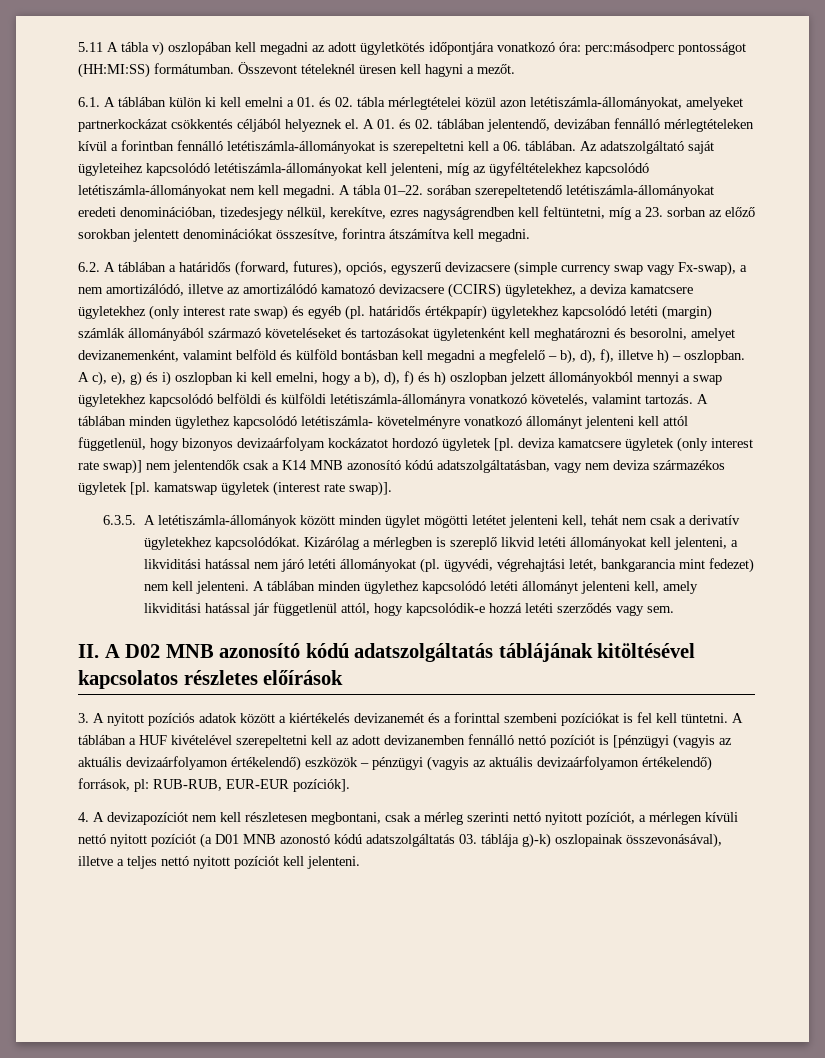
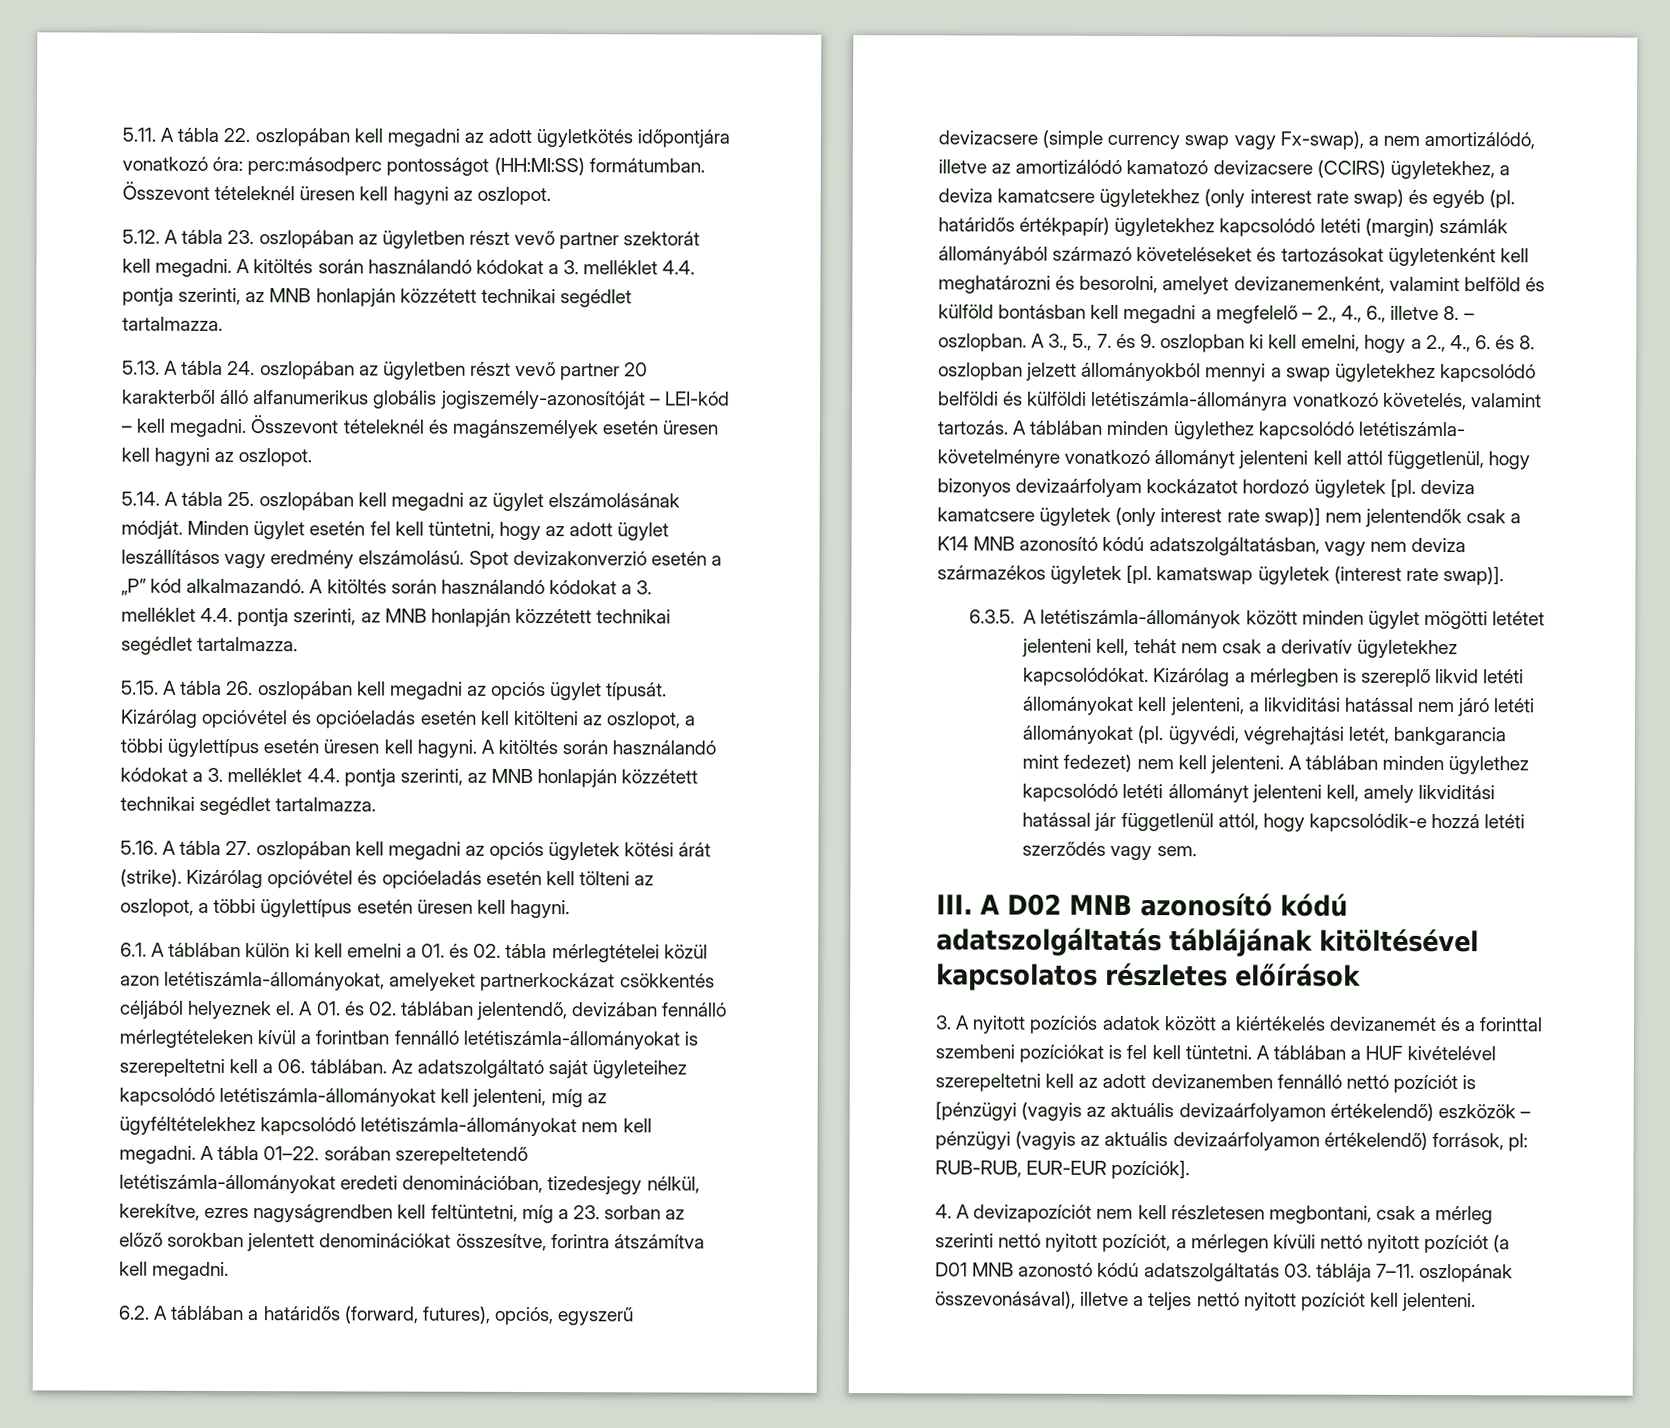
- 5.11 A tábla v) oszlopában kell megadni az adott ügyletkötés időpontjára vonatkozó óra: perc:másodperc pontosságot (HH:MI:SS) formátumban.
+ 5.11. A tábla 22. oszlopában kell megadni az adott ügyletkötés időpontjára vonatkozó óra: perc:másodperc pontosságot (HH:MI:SS) formátumban.
- Összevont tételeknél üresen kell hagyni a mezőt.
+ Összevont tételeknél üresen kell hagyni az oszlopot.
+ 5.12. A tábla 23. oszlopában az ügyletben részt vevő partner szektorát kell megadni. A kitöltés során használandó kódokat a 3. melléklet 4.4. pontja szerinti, az MNB honlapján közzétett technikai segédlet tartalmazza.
+ 5.13. A tábla 24. oszlopában az ügyletben részt vevő partner 20 karakterből álló alfanumerikus globális jogiszemély-azonosítóját – LEI-kód – kell megadni. Összevont tételeknél és magánszemélyek esetén üresen kell hagyni az oszlopot.
+ 5.14. A tábla 25. oszlopában kell megadni az ügylet elszámolásának módját. Minden ügylet esetén fel kell tüntetni, hogy az adott ügylet leszállításos vagy eredmény elszámolású. Spot devizakonverzió esetén a „P” kód alkalmazandó. A kitöltés során használandó kódokat a 3. melléklet 4.4. pontja szerinti, az MNB honlapján közzétett technikai segédlet tartalmazza.
+ 5.15. A tábla 26. oszlopában kell megadni az opciós ügylet típusát. Kizárólag opcióvétel és opcióeladás esetén kell kitölteni az oszlopot, a többi ügylettípus esetén üresen kell hagyni. A kitöltés során használandó kódokat a 3. melléklet 4.4. pontja szerinti, az MNB honlapján közzétett technikai segédlet tartalmazza.
+ 5.16. A tábla 27. oszlopában kell megadni az opciós ügyletek kötési árát (strike). Kizárólag opcióvétel és opcióeladás esetén kell tölteni az oszlopot, a többi ügylettípus esetén üresen kell hagyni.
- 6.2. A táblában a határidős (forward, futures), opciós, egyszerű devizacsere (simple currency swap vagy Fx-swap), a nem amortizálódó, illetve az amortizálódó kamatozó devizacsere (CCIRS) ügyletekhez, a deviza kamatcsere ügyletekhez (only interest rate swap) és egyéb (pl. határidős értékpapír) ügyletekhez kapcsolódó letéti (margin) számlák állományából származó követeléseket és tartozásokat ügyletenként kell meghatározni és besorolni, amelyet devizanemenként, valamint belföld és külföld bontásban kell megadni a megfelelő – b), d), f), illetve h) – oszlopban. A c), e), g) és i) oszlopban ki kell emelni, hogy a b), d), f) és h) oszlopban jelzett állományokból mennyi a swap ügyletekhez kapcsolódó belföldi és külföldi letétiszámla-állományra vonatkozó követelés, valamint tartozás.
+ 6.2. A táblában a határidős (forward, futures), opciós, egyszerű devizacsere (simple currency swap vagy Fx-swap), a nem amortizálódó, illetve az amortizálódó kamatozó devizacsere (CCIRS) ügyletekhez, a deviza kamatcsere ügyletekhez (only interest rate swap) és egyéb (pl. határidős értékpapír) ügyletekhez kapcsolódó letéti (margin) számlák állományából származó követeléseket és tartozásokat ügyletenként kell meghatározni és besorolni, amelyet devizanemenként, valamint belföld és külföld bontásban kell megadni a megfelelő – 2., 4., 6., illetve 8. – oszlopban. A 3., 5., 7. és 9. oszlopban ki kell emelni, hogy a 2., 4., 6. és 8. oszlopban jelzett állományokból mennyi a swap ügyletekhez kapcsolódó belföldi és külföldi letétiszámla-állományra vonatkozó követelés, valamint tartozás.
- II. A D02 MNB azonosító kódú adatszolgáltatás táblájának kitöltésével kapcsolatos részletes előírások
+ III. A D02 MNB azonosító kódú adatszolgáltatás táblájának kitöltésével kapcsolatos részletes előírások
- 4. A devizapozíciót nem kell részletesen megbontani, csak a mérleg szerinti nettó nyitott pozíciót, a mérlegen kívüli nettó nyitott pozíciót (a D01 MNB azonostó kódú adatszolgáltatás 03. táblája g)-k) oszlopainak összevonásával), illetve a teljes nettó nyitott pozíciót kell jelenteni.
+ 4. A devizapozíciót nem kell részletesen megbontani, csak a mérleg szerinti nettó nyitott pozíciót, a mérlegen kívüli nettó nyitott pozíciót (a D01 MNB azonostó kódú adatszolgáltatás 03. táblája 7–11. oszlopának összevonásával), illetve a teljes nettó nyitott pozíciót kell jelenteni.

